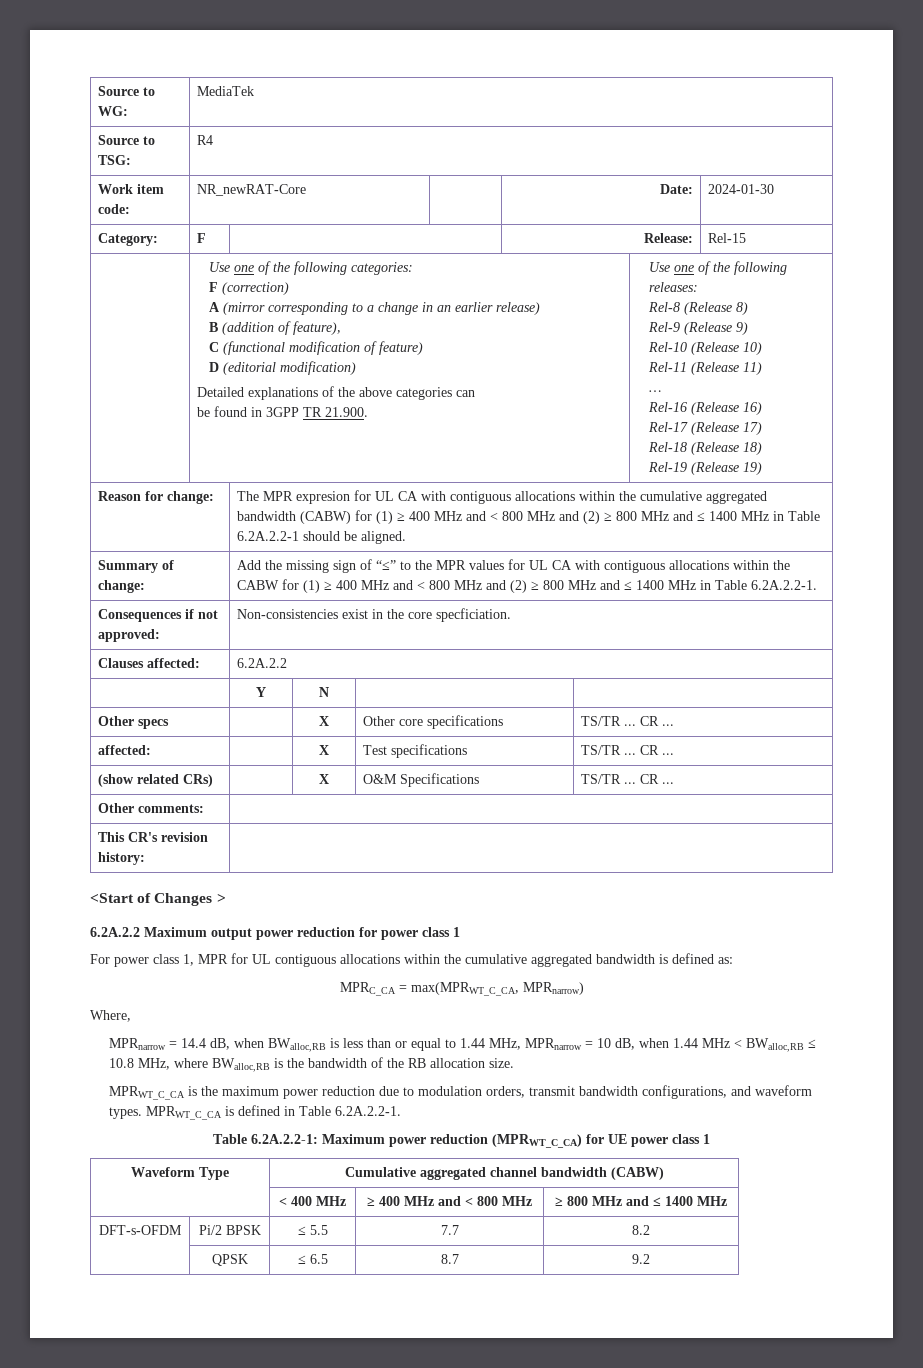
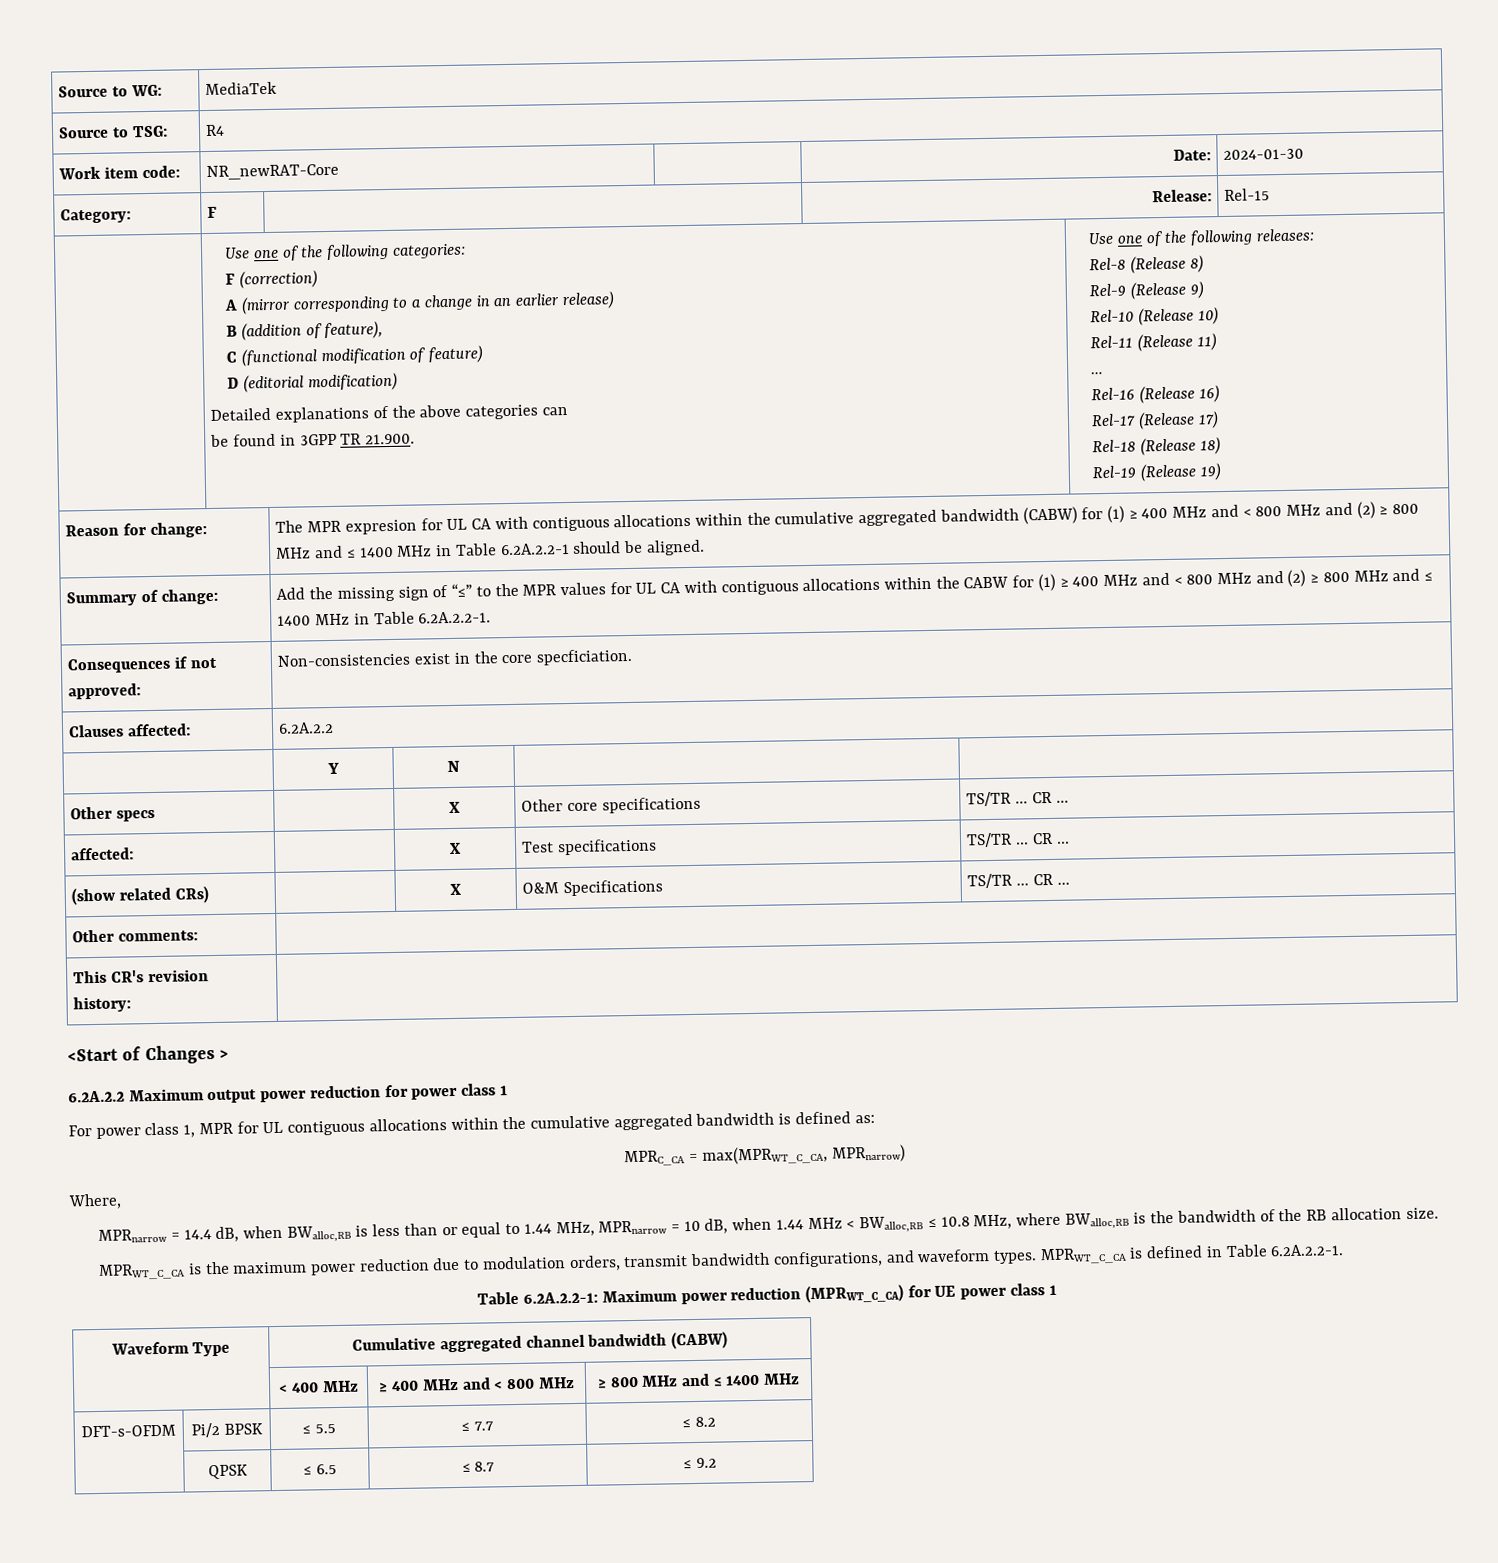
- DFT-s-OFDM | Pi/2 BPSK | ≤ 5.5 | 7.7 | 8.2
+ DFT-s-OFDM | Pi/2 BPSK | ≤ 5.5 | ≤ 7.7 | ≤ 8.2
- | QPSK | ≤ 6.5 | 8.7 | 9.2
+ | QPSK | ≤ 6.5 | ≤ 8.7 | ≤ 9.2

